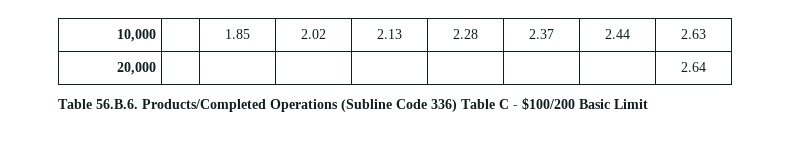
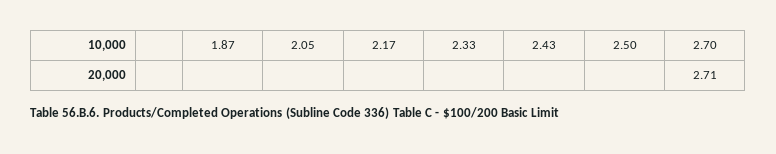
- 10,000 | | 1.85 | 2.02 | 2.13 | 2.28 | 2.37 | 2.44 | 2.63
+ 10,000 | | 1.87 | 2.05 | 2.17 | 2.33 | 2.43 | 2.50 | 2.70
- 20,000 | | | | | | | | 2.64
+ 20,000 | | | | | | | | 2.71

